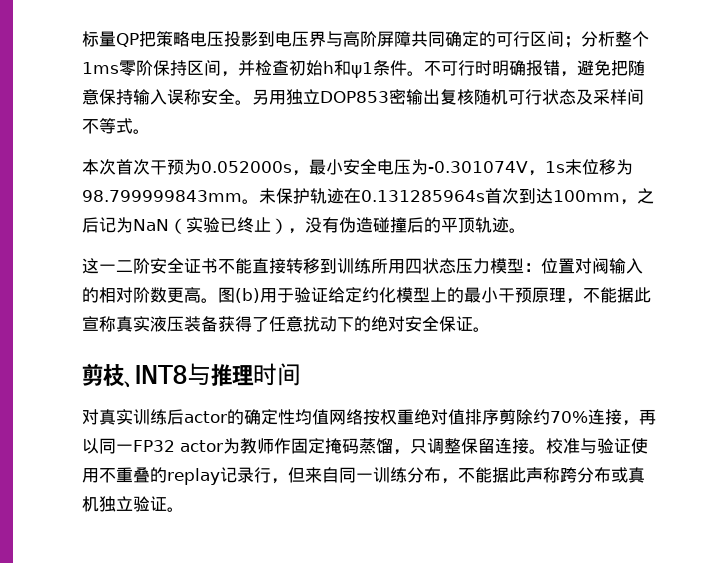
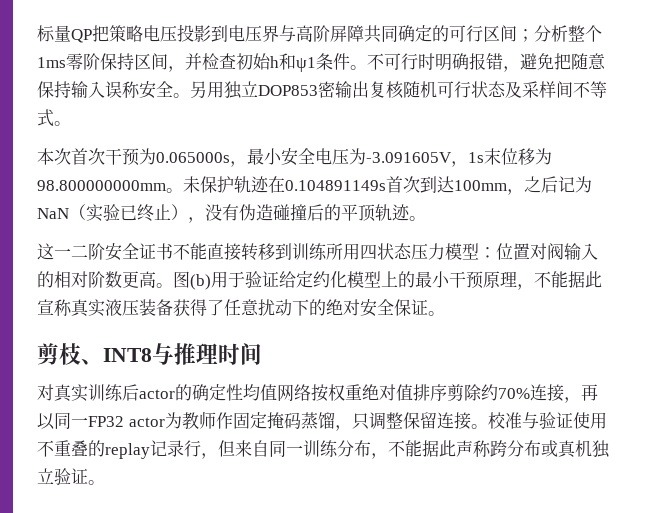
- 本次首次干预为0.052000s，最小安全电压为-0.301074V，1s末位移为98.799999843mm。
+ 本次首次干预为0.065000s，最小安全电压为-3.091605V，1s末位移为98.800000000mm。
- 未保护轨迹在0.131285964s首次到达100mm，之后记为NaN（实验已终止），没有伪造碰撞后的平顶轨迹。
+ 未保护轨迹在0.104891149s首次到达100mm，之后记为NaN（实验已终止），没有伪造碰撞后的平顶轨迹。

